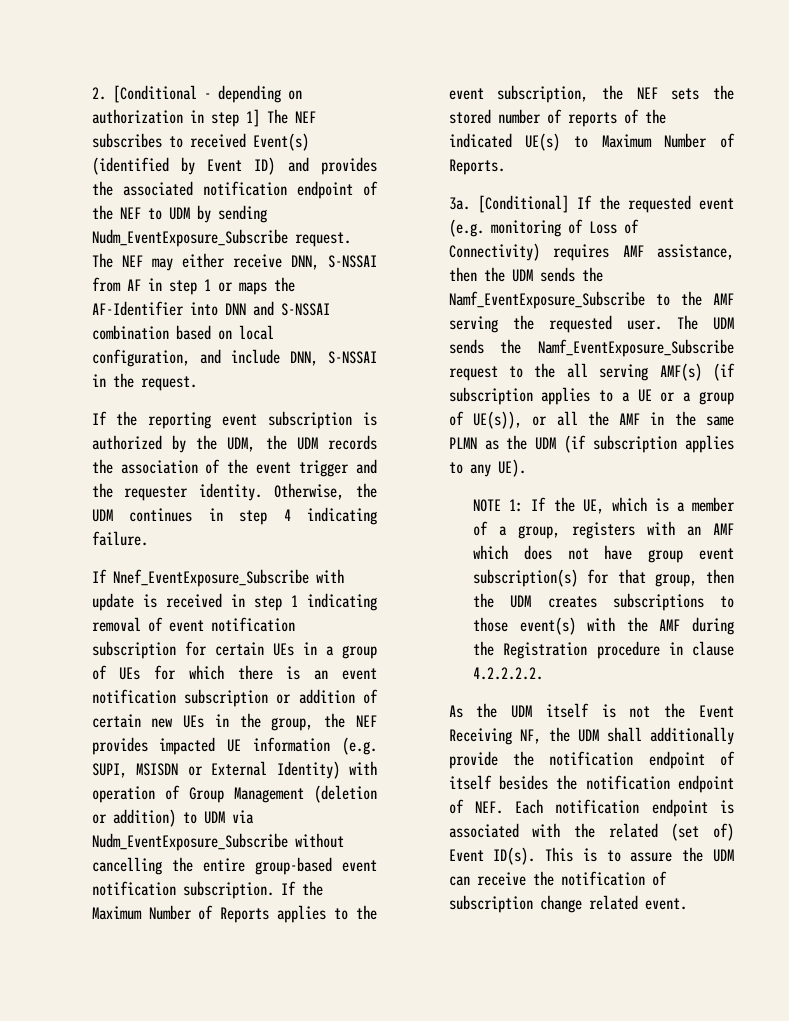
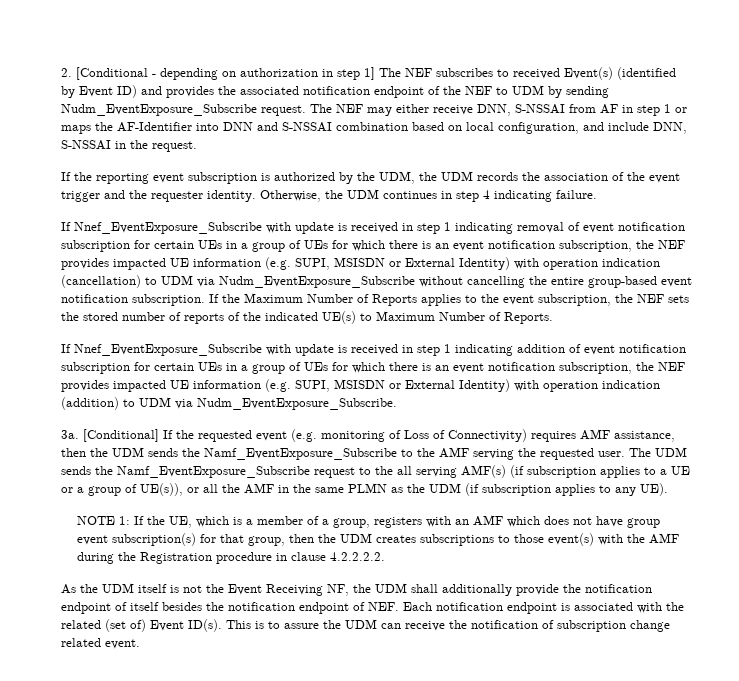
- If Nnef_EventExposure_Subscribe with update is received in step 1 indicating removal of event notification subscription for certain UEs in a group of UEs for which there is an event notification subscription or addition of certain new UEs in the group, the NEF provides impacted UE information (e.g. SUPI, MSISDN or External Identity) with operation of Group Management (deletion or addition) to UDM via Nudm_EventExposure_Subscribe without cancelling the entire group-based event notification subscription.
+ If Nnef_EventExposure_Subscribe with update is received in step 1 indicating removal of event notification subscription for certain UEs in a group of UEs for which there is an event notification subscription, the NEF provides impacted UE information (e.g. SUPI, MSISDN or External Identity) with operation indication (cancellation) to UDM via Nudm_EventExposure_Subscribe without cancelling the entire group-based event notification subscription.
+ If Nnef_EventExposure_Subscribe with update is received in step 1 indicating addition of event notification subscription for certain UEs in a group of UEs for which there is an event notification subscription, the NEF provides impacted UE information (e.g. SUPI, MSISDN or External Identity) with operation indication (addition) to UDM via Nudm_EventExposure_Subscribe.

